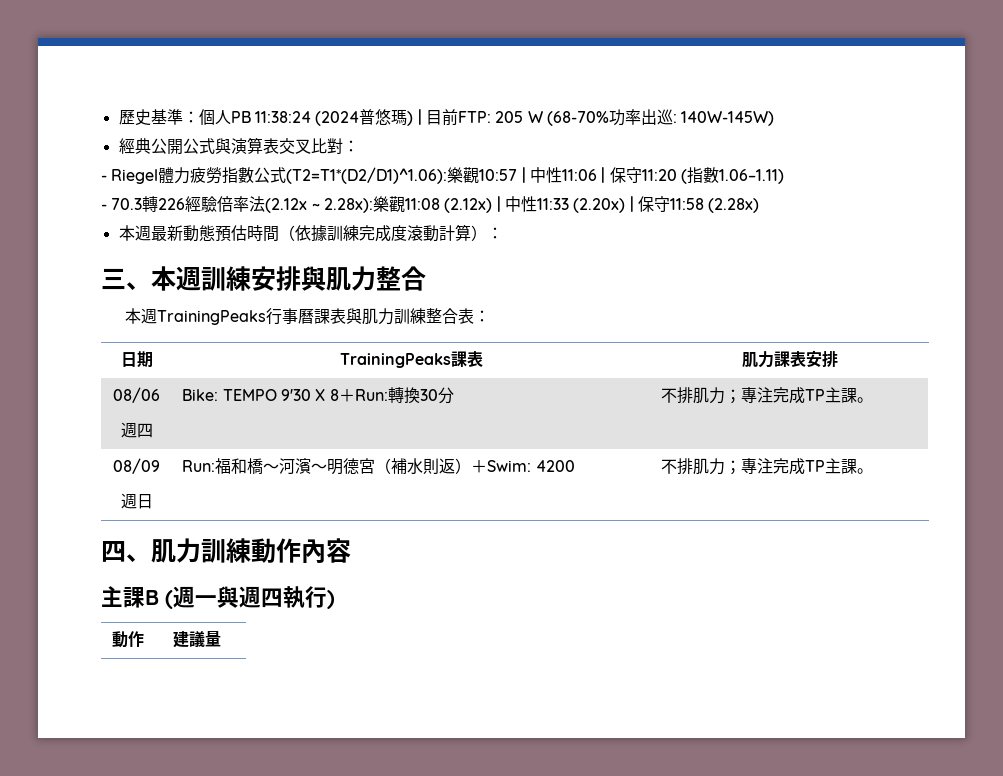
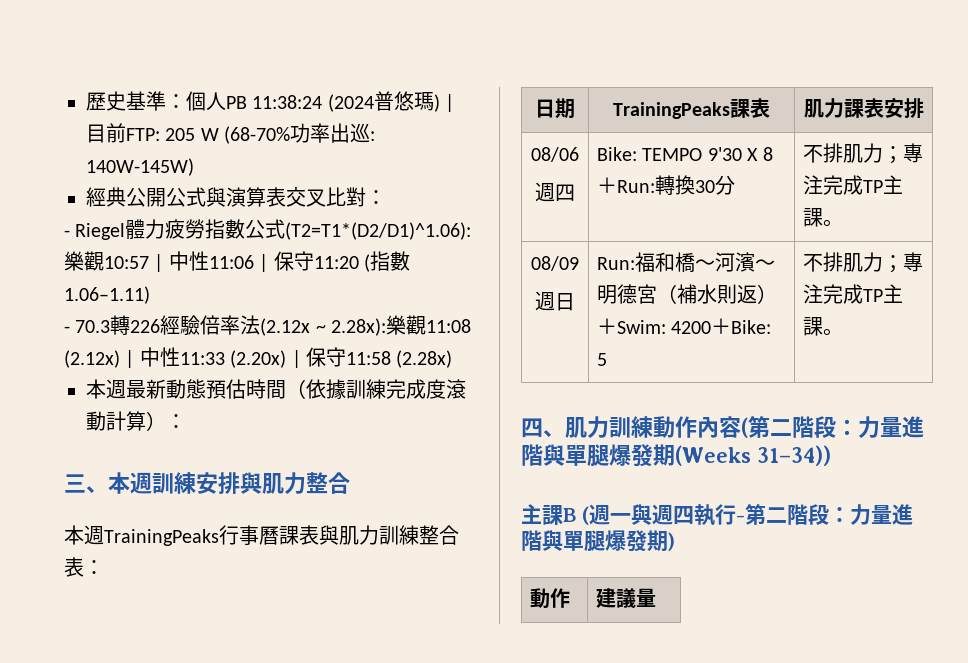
  08/09
- 週日 | Run:福和橋～河濱～明德宮（補水則返）＋Swim: 4200 | 不排肌力；專注完成TP主課。
+ 週日 | Run:福和橋～河濱～明德宮（補水則返）＋Swim: 4200＋Bike: 5 | 不排肌力；專注完成TP主課。
- 四、肌力訓練動作內容
+ 四、肌力訓練動作內容(第二階段：力量進階與單腿爆發期(Weeks 31–34))
- 主課B (週一與週四執行)
+ 主課B (週一與週四執行-第二階段：力量進階與單腿爆發期)

